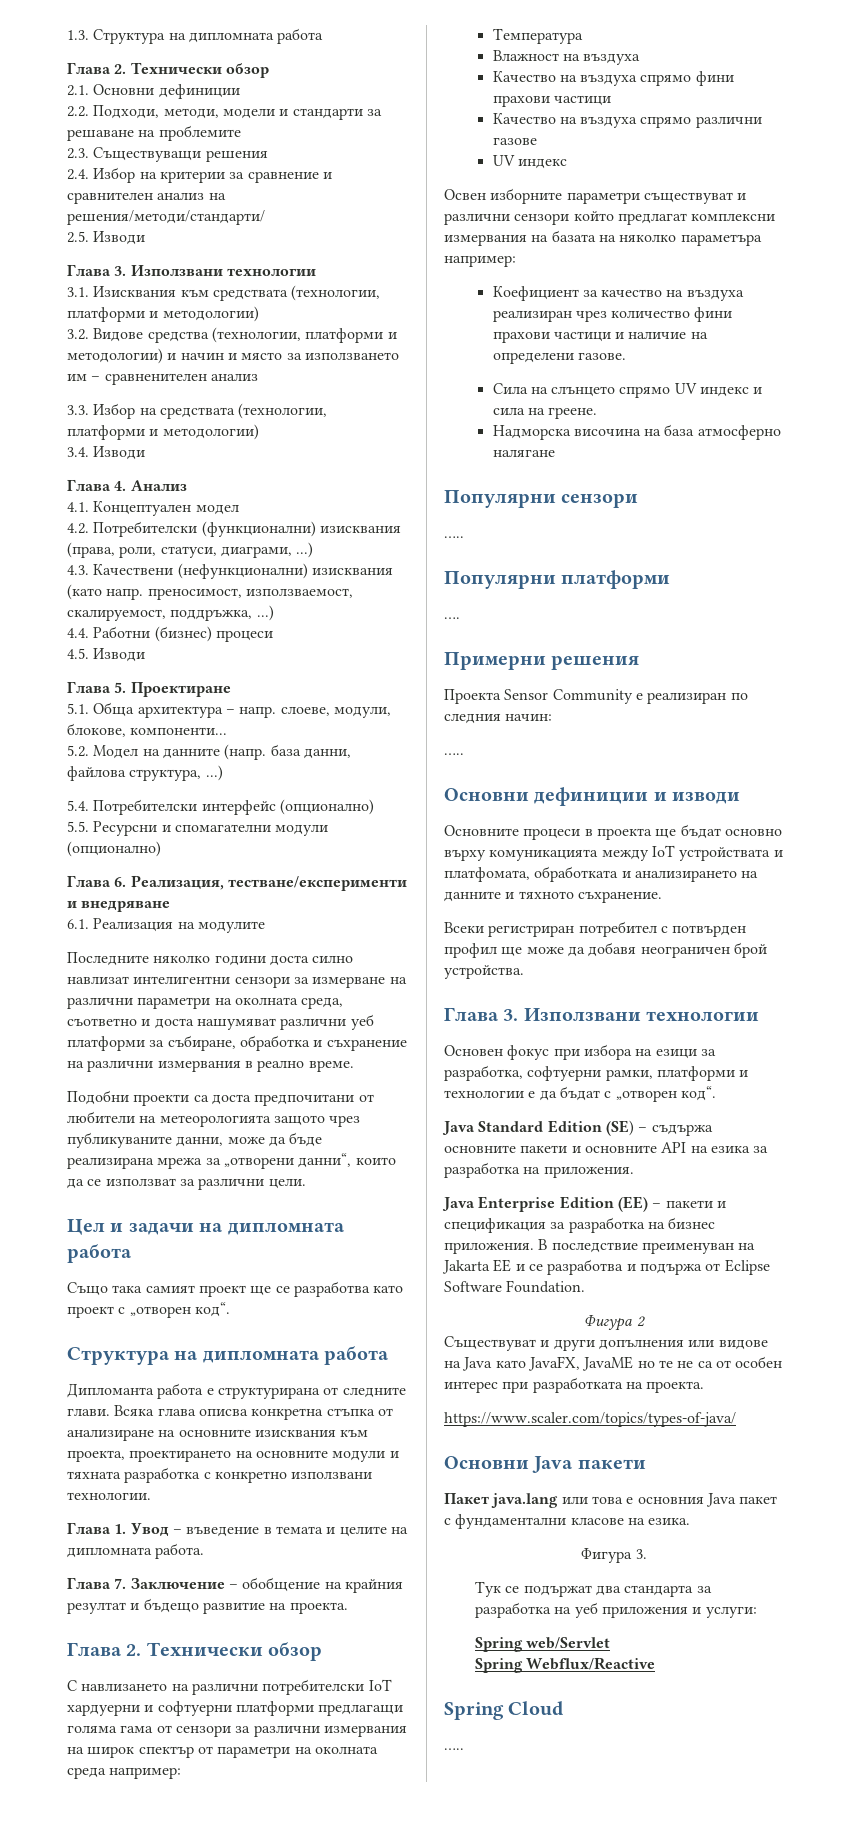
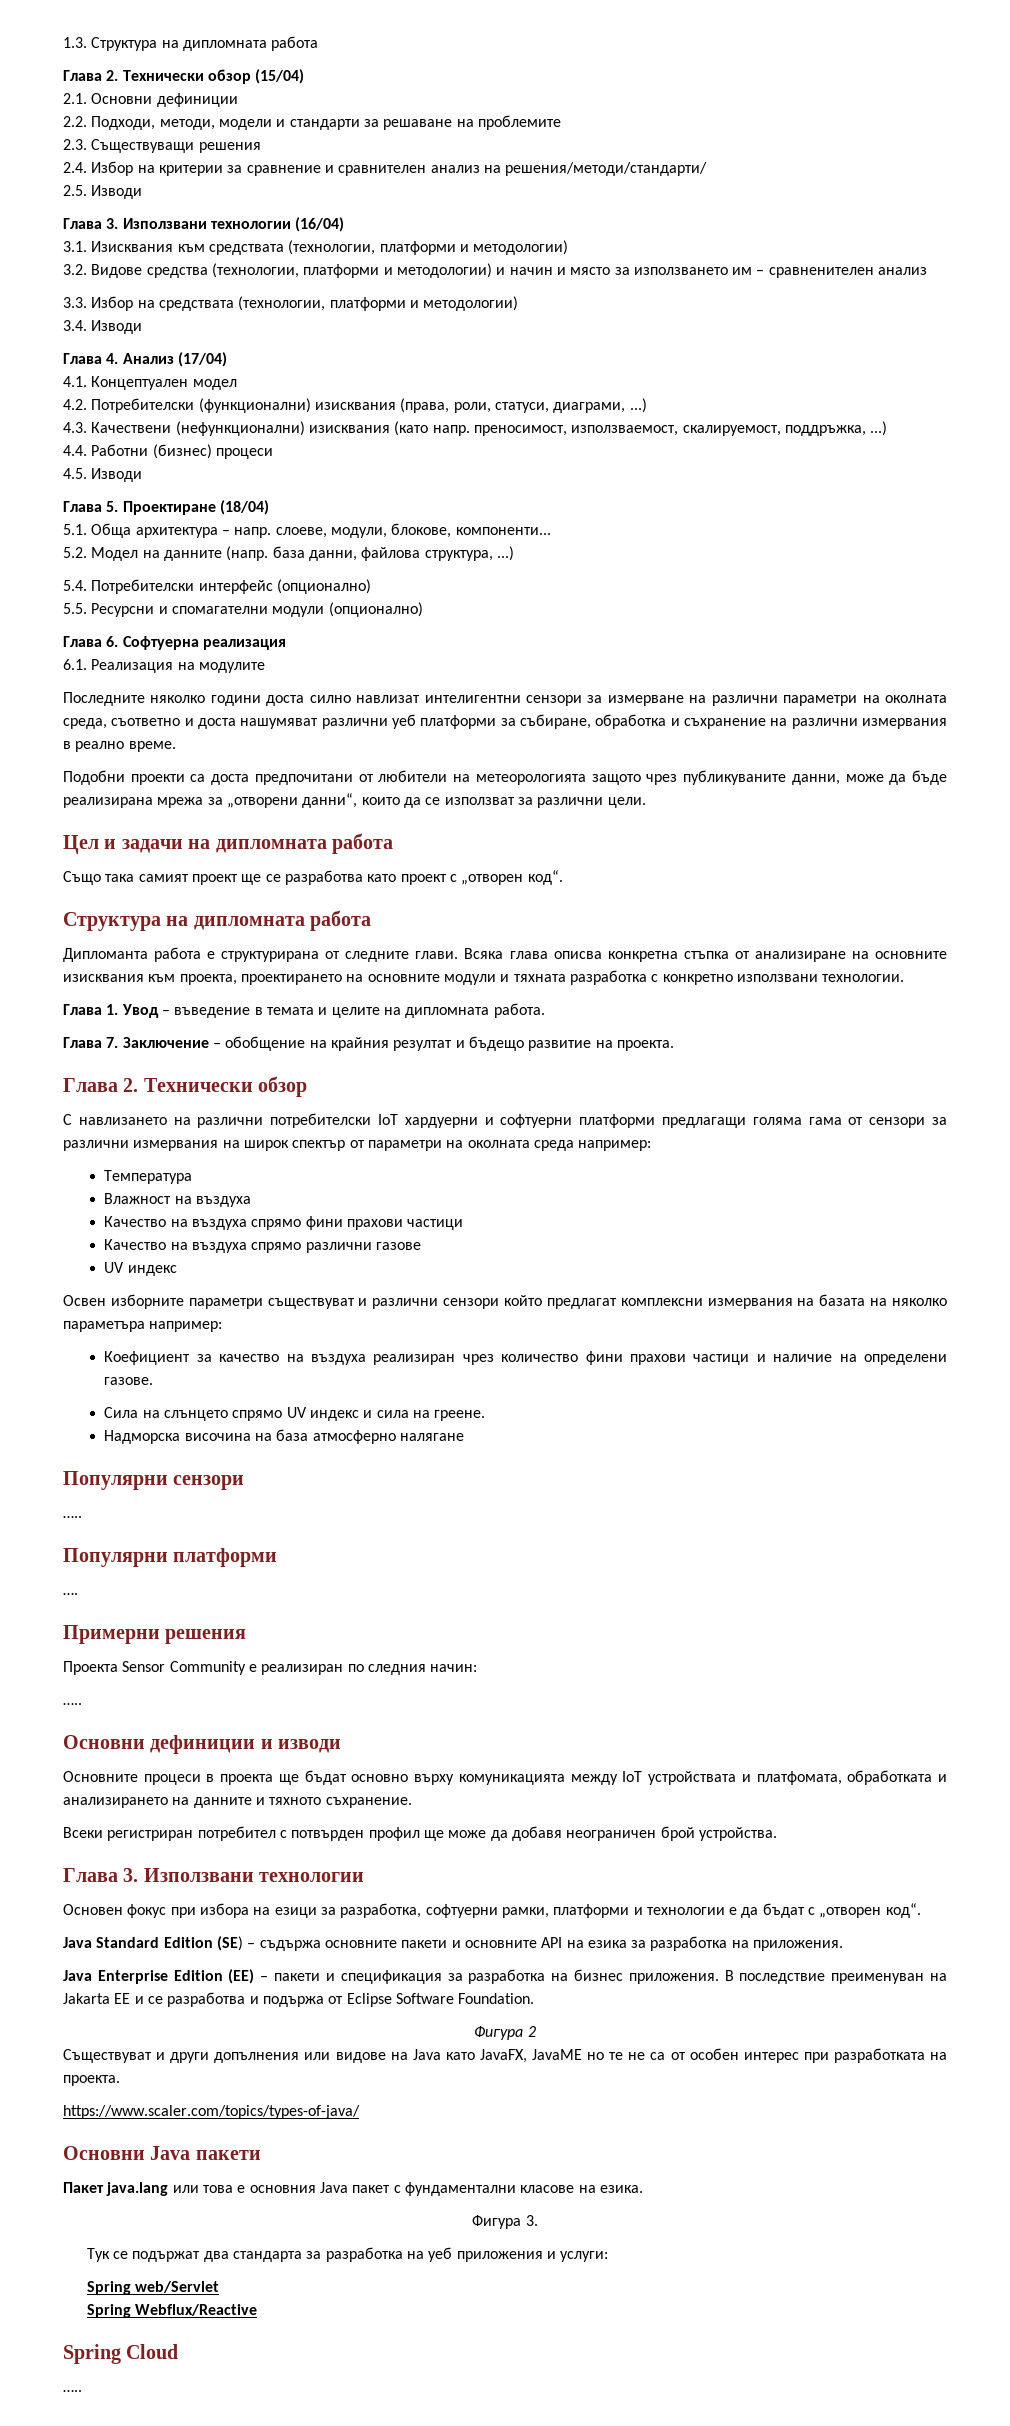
  1.3. Структура на дипломната работа
- Глава 2. Технически обзор
+ Глава 2. Технически обзор (15/04)
  2.5. Изводи
- Глава 3. Използвани технологии
+ Глава 3. Използвани технологии (16/04)
- Глава 4. Анализ
+ Глава 4. Анализ (17/04)
- Глава 5. Проектиране
+ Глава 5. Проектиране (18/04)
- Глава 6. Реализация, тестване/експерименти и внедряване
+ Глава 6. Софтуерна реализация

